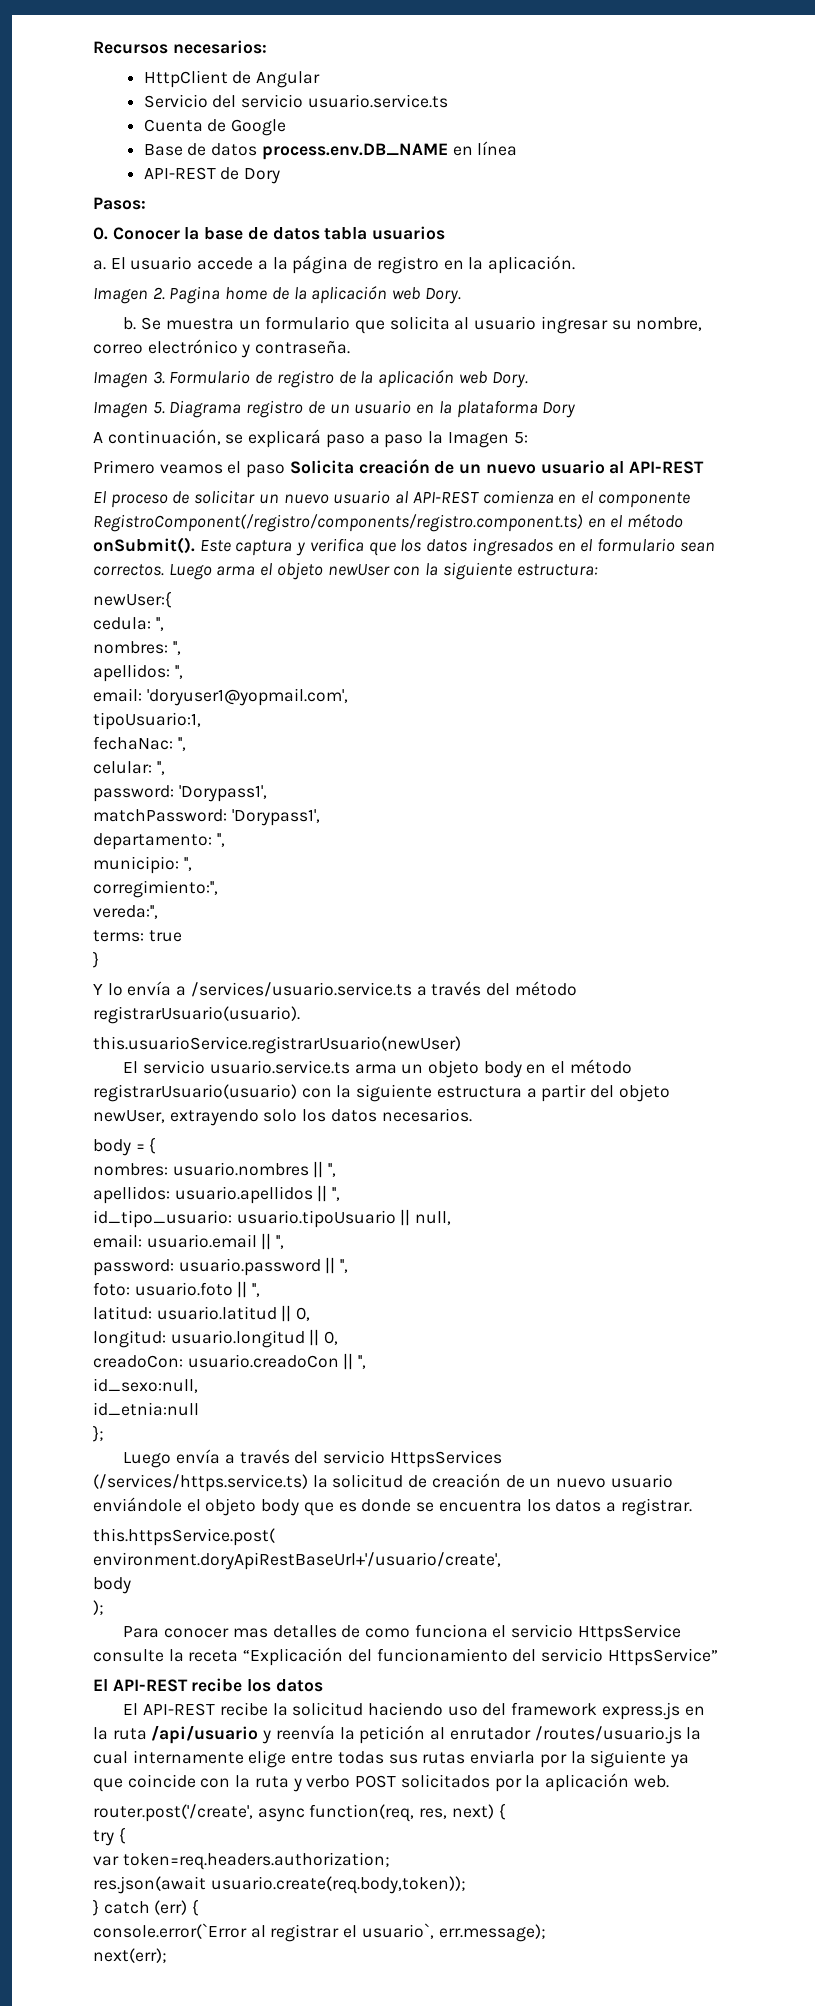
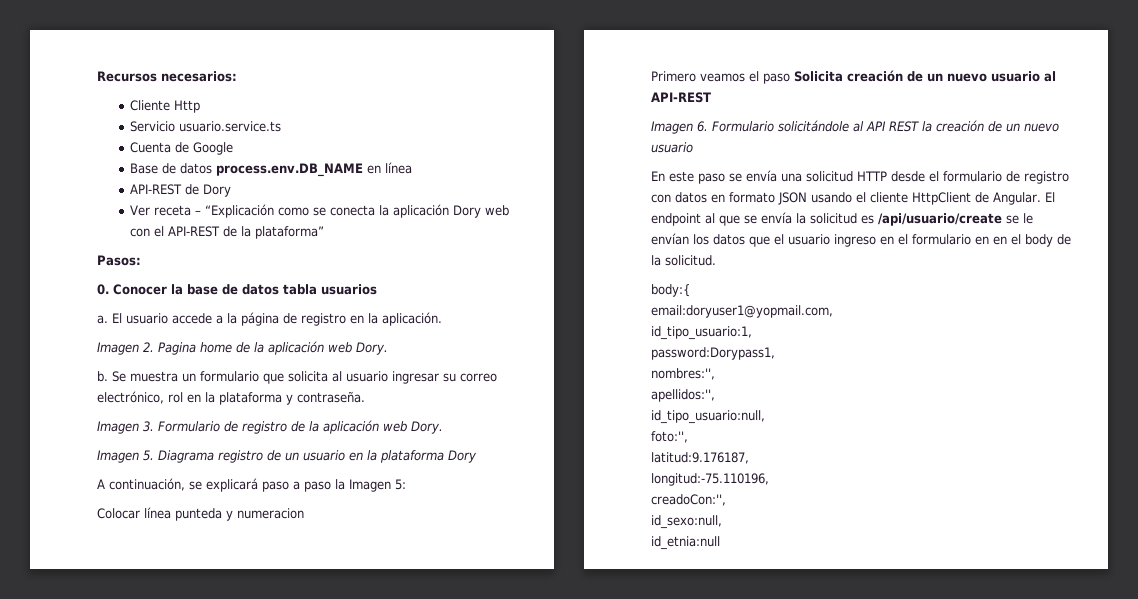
- HttpClient de Angular
+ Cliente Http
- Servicio del servicio usuario.service.ts
+ Servicio usuario.service.ts
+ Ver receta – “Explicación como se conecta la aplicación Dory web con el API-REST de la plataforma”
- Se muestra un formulario que solicita al usuario ingresar su nombre, correo electrónico y contraseña.
+ Se muestra un formulario que solicita al usuario ingresar su correo electrónico, rol en la plataforma y contraseña.
+ Colocar línea punteda y numeracion
- El proceso de solicitar un nuevo usuario al API-REST comienza en el componente RegistroComponent(/registro/components/registro.component.ts) en el método onSubmit(). Este captura y verifica que los datos ingresados en el formulario sean correctos. Luego arma el objeto newUser con la siguiente estructura:
- newUser:{
- cedula: '',
- nombres: '',
- apellidos: '',
- email: 'doryuser1@yopmail.com',
- tipoUsuario:1,
- fechaNac: '',
- celular: '',
- password: 'Dorypass1',
- matchPassword: 'Dorypass1',
- departamento: '',
- municipio: '',
- corregimiento:'',
- vereda:'',
- terms: true
- }
- Y lo envía a /services/usuario.service.ts a través del método registrarUsuario(usuario).
- this.usuarioService.registrarUsuario(newUser)
- El servicio usuario.service.ts arma un objeto body en el método registrarUsuario(usuario) con la siguiente estructura a partir del objeto newUser, extrayendo solo los datos necesarios.
- body = {
- nombres: usuario.nombres || '',
- apellidos: usuario.apellidos || '',
- id_tipo_usuario: usuario.tipoUsuario || null,
- email: usuario.email || '',
- password: usuario.password || '',
- foto: usuario.foto || '',
- latitud: usuario.latitud || 0,
- longitud: usuario.longitud || 0,
- creadoCon: usuario.creadoCon || '',
+ Imagen 6. Formulario solicitándole al API REST la creación de un nuevo usuario
+ En este paso se envía una solicitud HTTP desde el formulario de registro con datos en formato JSON usando el cliente HttpClient de Angular. El endpoint al que se envía la solicitud es /api/usuario/create se le envían los datos que el usuario ingreso en el formulario en en el body de la solicitud.
+ body:{
+ email:doryuser1@yopmail.com,
+ id_tipo_usuario:1,
+ password:Dorypass1,
+ nombres:'',
+ apellidos:'',
+ id_tipo_usuario:null,
+ foto:'',
+ latitud:9.176187,
+ longitud:-75.110196,
+ creadoCon:'',
  id_sexo:null,
  id_etnia:null
- };
- Luego envía a través del servicio HttpsServices (/services/https.service.ts) la solicitud de creación de un nuevo usuario enviándole el objeto body que es donde se encuentra los datos a registrar.
- this.httpsService.post(
- environment.doryApiRestBaseUrl+'/usuario/create',
- body
- );
- Para conocer mas detalles de como funciona el servicio HttpsService consulte la receta “Explicación del funcionamiento del servicio HttpsService”
- El API-REST recibe los datos
- El API-REST recibe la solicitud haciendo uso del framework express.js en la ruta /api/usuario y reenvía la petición al enrutador /routes/usuario.js la cual internamente elige entre todas sus rutas enviarla por la siguiente ya que coincide con la ruta y verbo POST solicitados por la aplicación web.
- router.post('/create', async function(req, res, next) {
- try {
- var token=req.headers.authorization;
- res.json(await usuario.create(req.body,token));
- } catch (err) {
- console.error(`Error al registrar el usuario`, err.message);
- next(err);

